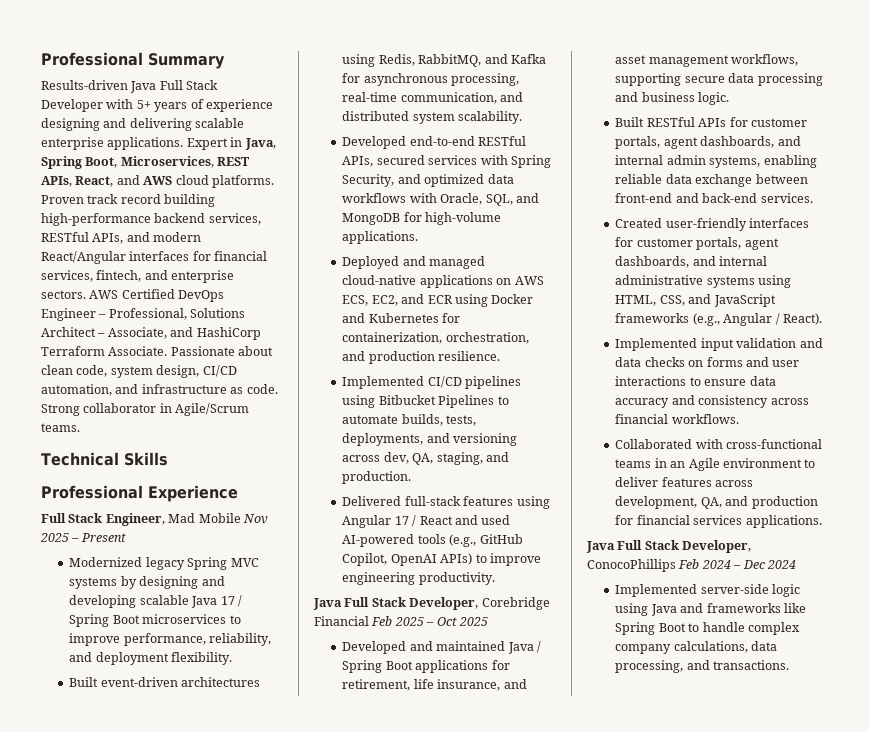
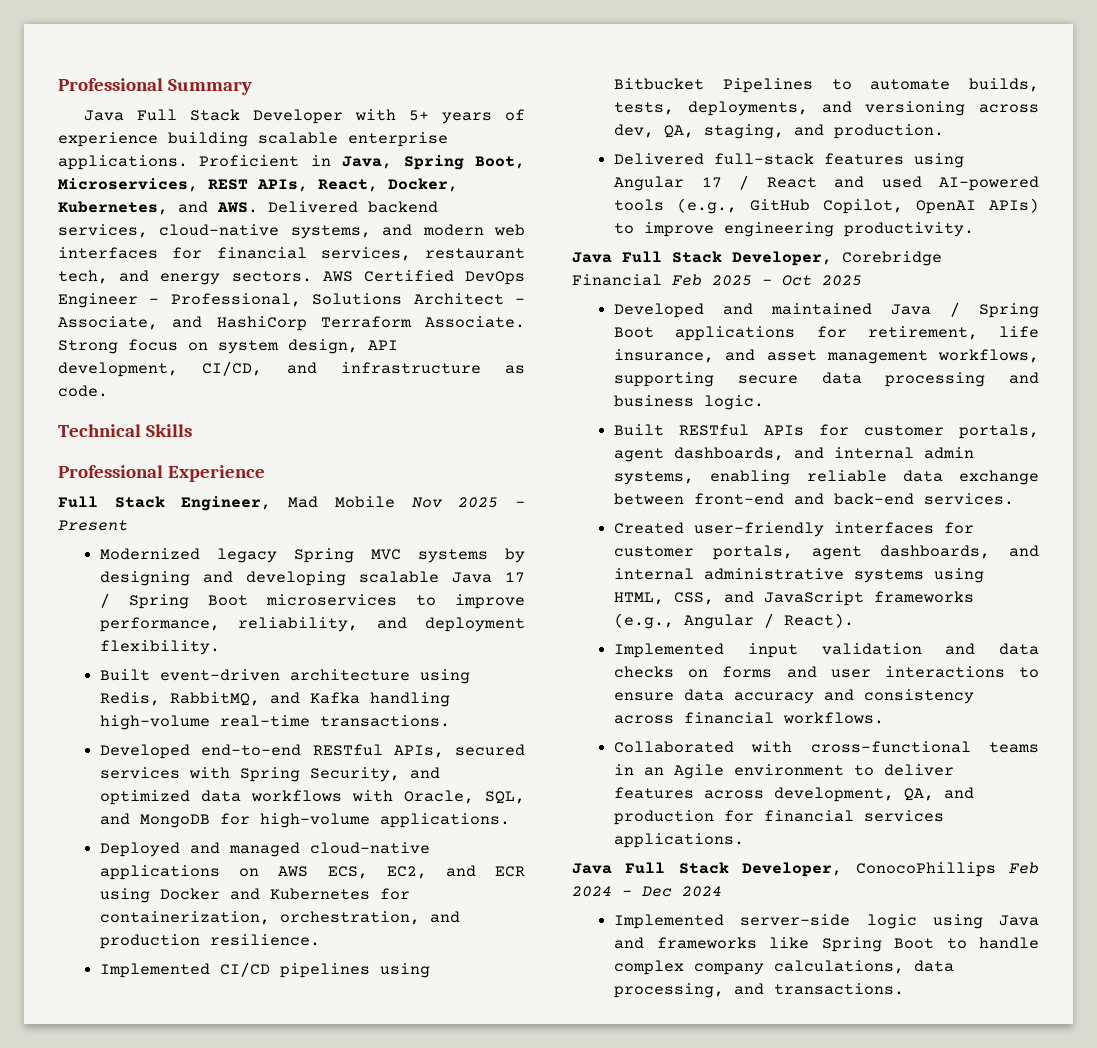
- Results-driven Java Full Stack Developer with 5+ years of experience designing and delivering scalable enterprise applications.
+ Java Full Stack Developer with 5+ years of experience building scalable enterprise applications.
- Expert in Java, Spring Boot, Microservices, REST APIs, React, and AWS cloud platforms. Proven track record building high-performance backend services, RESTful APIs, and modern React/Angular interfaces for financial services, fintech, and enterprise sectors.
+ Proficient in Java, Spring Boot, Microservices, REST APIs, React, Docker, Kubernetes, and AWS. Delivered backend services, cloud-native systems, and modern web interfaces for financial services, restaurant tech, and energy sectors.
- Passionate about clean code, system design, CI/CD automation, and infrastructure as code. Strong collaborator in Agile/Scrum teams.
+ Strong focus on system design, API development, CI/CD, and infrastructure as code.
- Built event-driven architectures using Redis, RabbitMQ, and Kafka for asynchronous processing, real-time communication, and distributed system scalability.
+ Built event-driven architecture using Redis, RabbitMQ, and Kafka handling high-volume real-time transactions.

